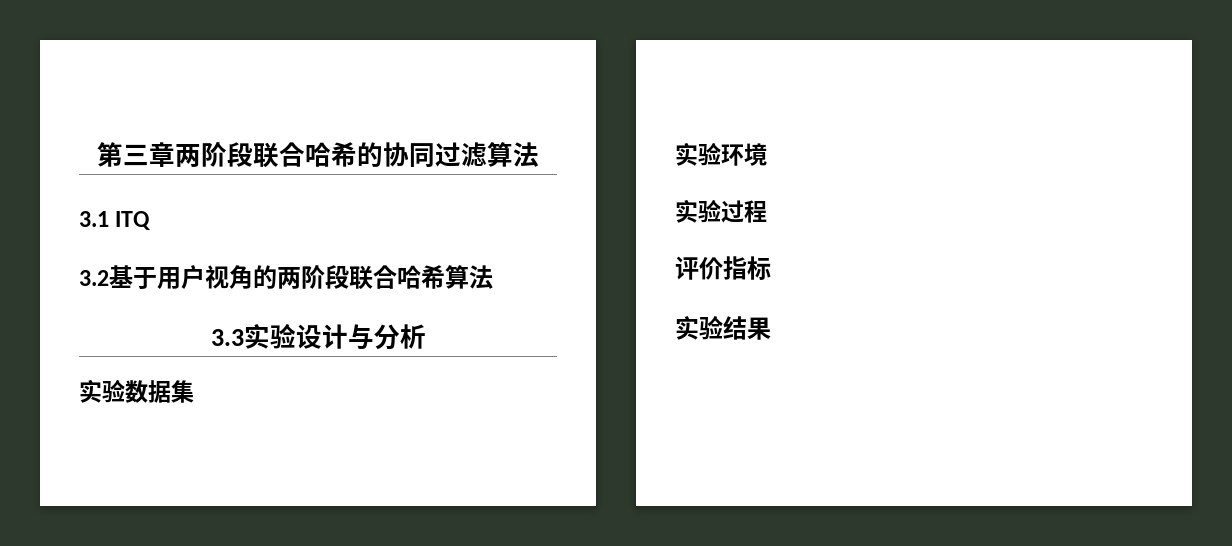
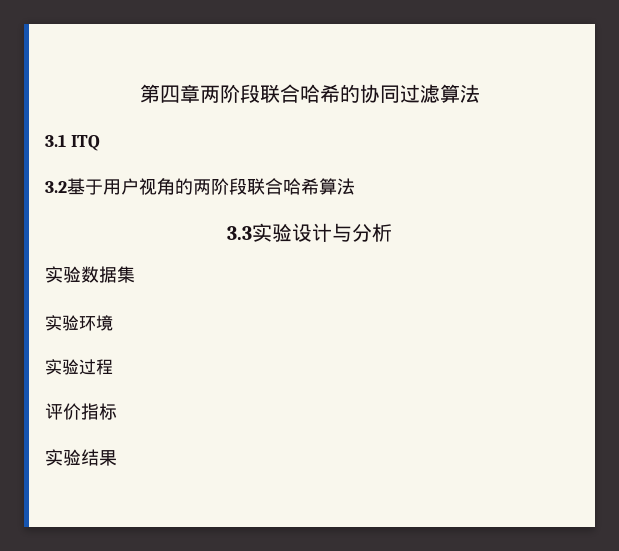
- 第三章两阶段联合哈希的协同过滤算法
+ 第四章两阶段联合哈希的协同过滤算法

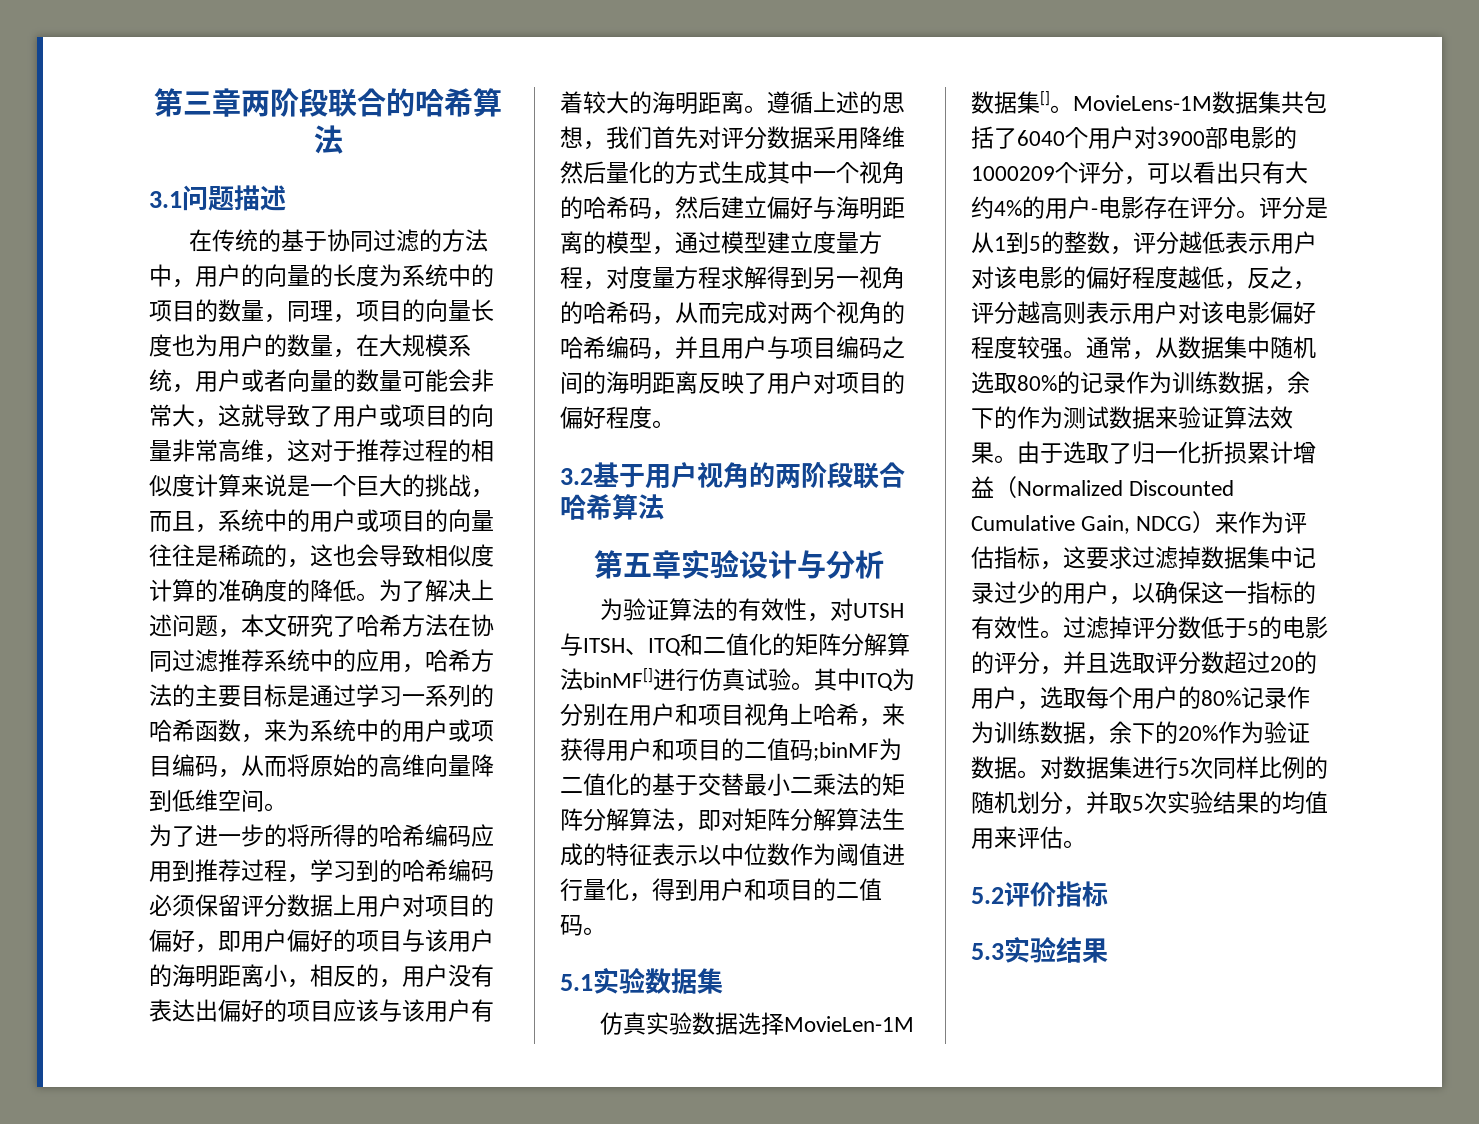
- 第四章两阶段联合哈希的协同过滤算法
- 3.1 ITQ
+ 第三章两阶段联合的哈希算法
+ 3.1问题描述
+ 在传统的基于协同过滤的方法中，用户的向量的长度为系统中的项目的数量，同理，项目的向量长度也为用户的数量，在大规模系统，用户或者向量的数量可能会非常大，这就导致了用户或项目的向量非常高维，这对于推荐过程的相似度计算来说是一个巨大的挑战，而且，系统中的用户或项目的向量往往是稀疏的，这也会导致相似度计算的准确度的降低。为了解决上述问题，本文研究了哈希方法在协同过滤推荐系统中的应用，哈希方法的主要目标是通过学习一系列的哈希函数，来为系统中的用户或项目编码，从而将原始的高维向量降到低维空间。
+ 为了进一步的将所得的哈希编码应用到推荐过程，学习到的哈希编码必须保留评分数据上用户对项目的偏好，即用户偏好的项目与该用户的海明距离小，相反的，用户没有表达出偏好的项目应该与该用户有着较大的海明距离。遵循上述的思想，我们首先对评分数据采用降维然后量化的方式生成其中一个视角的哈希码，然后建立偏好与海明距离的模型，通过模型建立度量方程，对度量方程求解得到另一视角的哈希码，从而完成对两个视角的哈希编码，并且用户与项目编码之间的海明距离反映了用户对项目的偏好程度。
- 3.3实验设计与分析
+ 第五章实验设计与分析
- 实验数据集
- 实验环境
- 实验过程
- 评价指标
+ 为验证算法的有效性，对UTSH与ITSH、ITQ和二值化的矩阵分解算法binMF[]进行仿真试验。其中ITQ为分别在用户和项目视角上哈希，来获得用户和项目的二值码;binMF为二值化的基于交替最小二乘法的矩阵分解算法，即对矩阵分解算法生成的特征表示以中位数作为阈值进行量化，得到用户和项目的二值码。
+ 5.1实验数据集
+ 仿真实验数据选择MovieLen-1M数据集[]。MovieLens-1M数据集共包括了6040个用户对3900部电影的1000209个评分，可以看出只有大约4%的用户-电影存在评分。评分是从1到5的整数，评分越低表示用户对该电影的偏好程度越低，反之，评分越高则表示用户对该电影偏好程度较强。通常，从数据集中随机选取80%的记录作为训练数据，余下的作为测试数据来验证算法效果。由于选取了归一化折损累计增益（Normalized Discounted Cumulative Gain, NDCG）来作为评估指标，这要求过滤掉数据集中记录过少的用户，以确保这一指标的有效性。过滤掉评分数低于5的电影的评分，并且选取评分数超过20的用户，选取每个用户的80%记录作为训练数据，余下的20%作为验证数据。对数据集进行5次同样比例的随机划分，并取5次实验结果的均值用来评估。
+ 5.2评价指标
- 实验结果
+ 5.3实验结果

